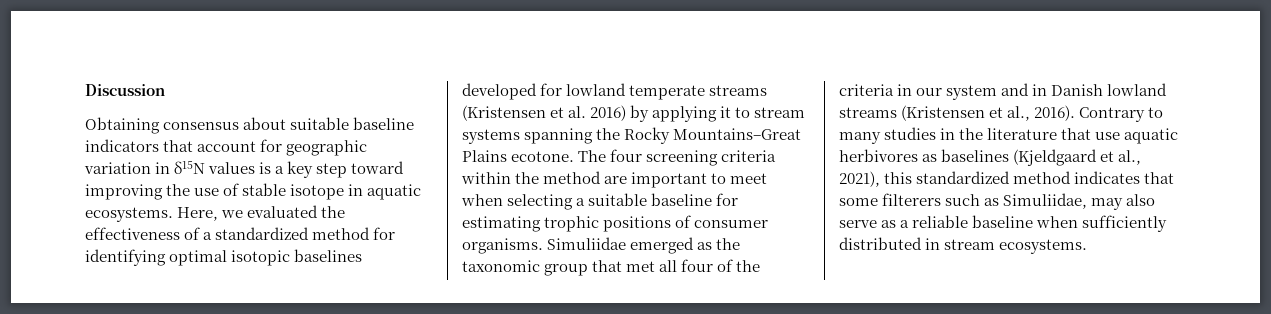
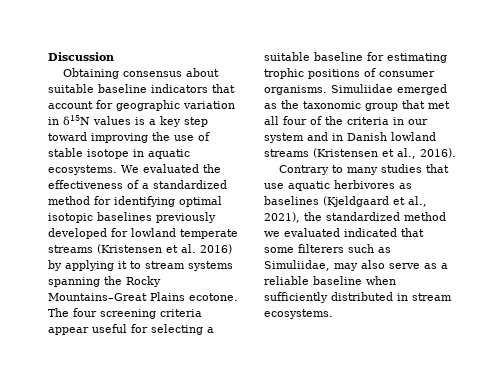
- Here, we evaluated the effectiveness of a standardized method for identifying optimal isotopic baselines developed for lowland temperate streams (Kristensen et al. 2016) by applying it to stream systems spanning the Rocky Mountains–Great Plains ecotone.
+ We evaluated the effectiveness of a standardized method for identifying optimal isotopic baselines previously developed for lowland temperate streams (Kristensen et al. 2016) by applying it to stream systems spanning the Rocky Mountains–Great Plains ecotone.
- The four screening criteria within the method are important to meet when selecting a suitable baseline for estimating trophic positions of consumer organisms.
+ The four screening criteria appear useful for selecting a suitable baseline for estimating trophic positions of consumer organisms.
- Simuliidae emerged as the taxonomic group that met all four of the criteria in our system and in Danish lowland streams (Kristensen et al., 2016). Contrary to many studies in the literature that use aquatic herbivores as baselines (Kjeldgaard et al., 2021), this standardized method indicates that some filterers such as Simuliidae, may also serve as a reliable baseline when sufficiently distributed in stream ecosystems.
+ Simuliidae emerged as the taxonomic group that met all four of the criteria in our system and in Danish lowland streams (Kristensen et al., 2016).
+ Contrary to many studies that use aquatic herbivores as baselines (Kjeldgaard et al., 2021), the standardized method we evaluated indicated that some filterers such as Simuliidae, may also serve as a reliable baseline when sufficiently distributed in stream ecosystems.

